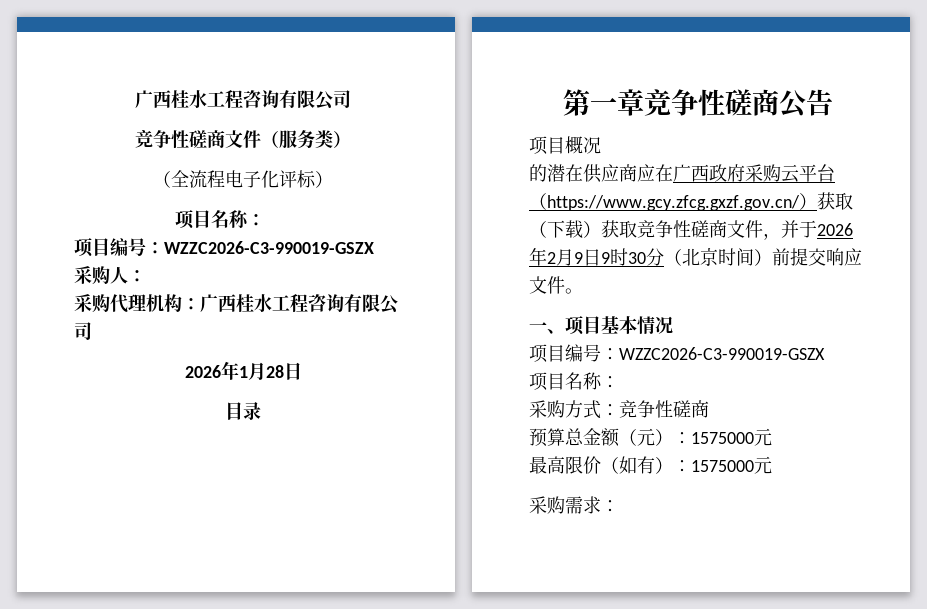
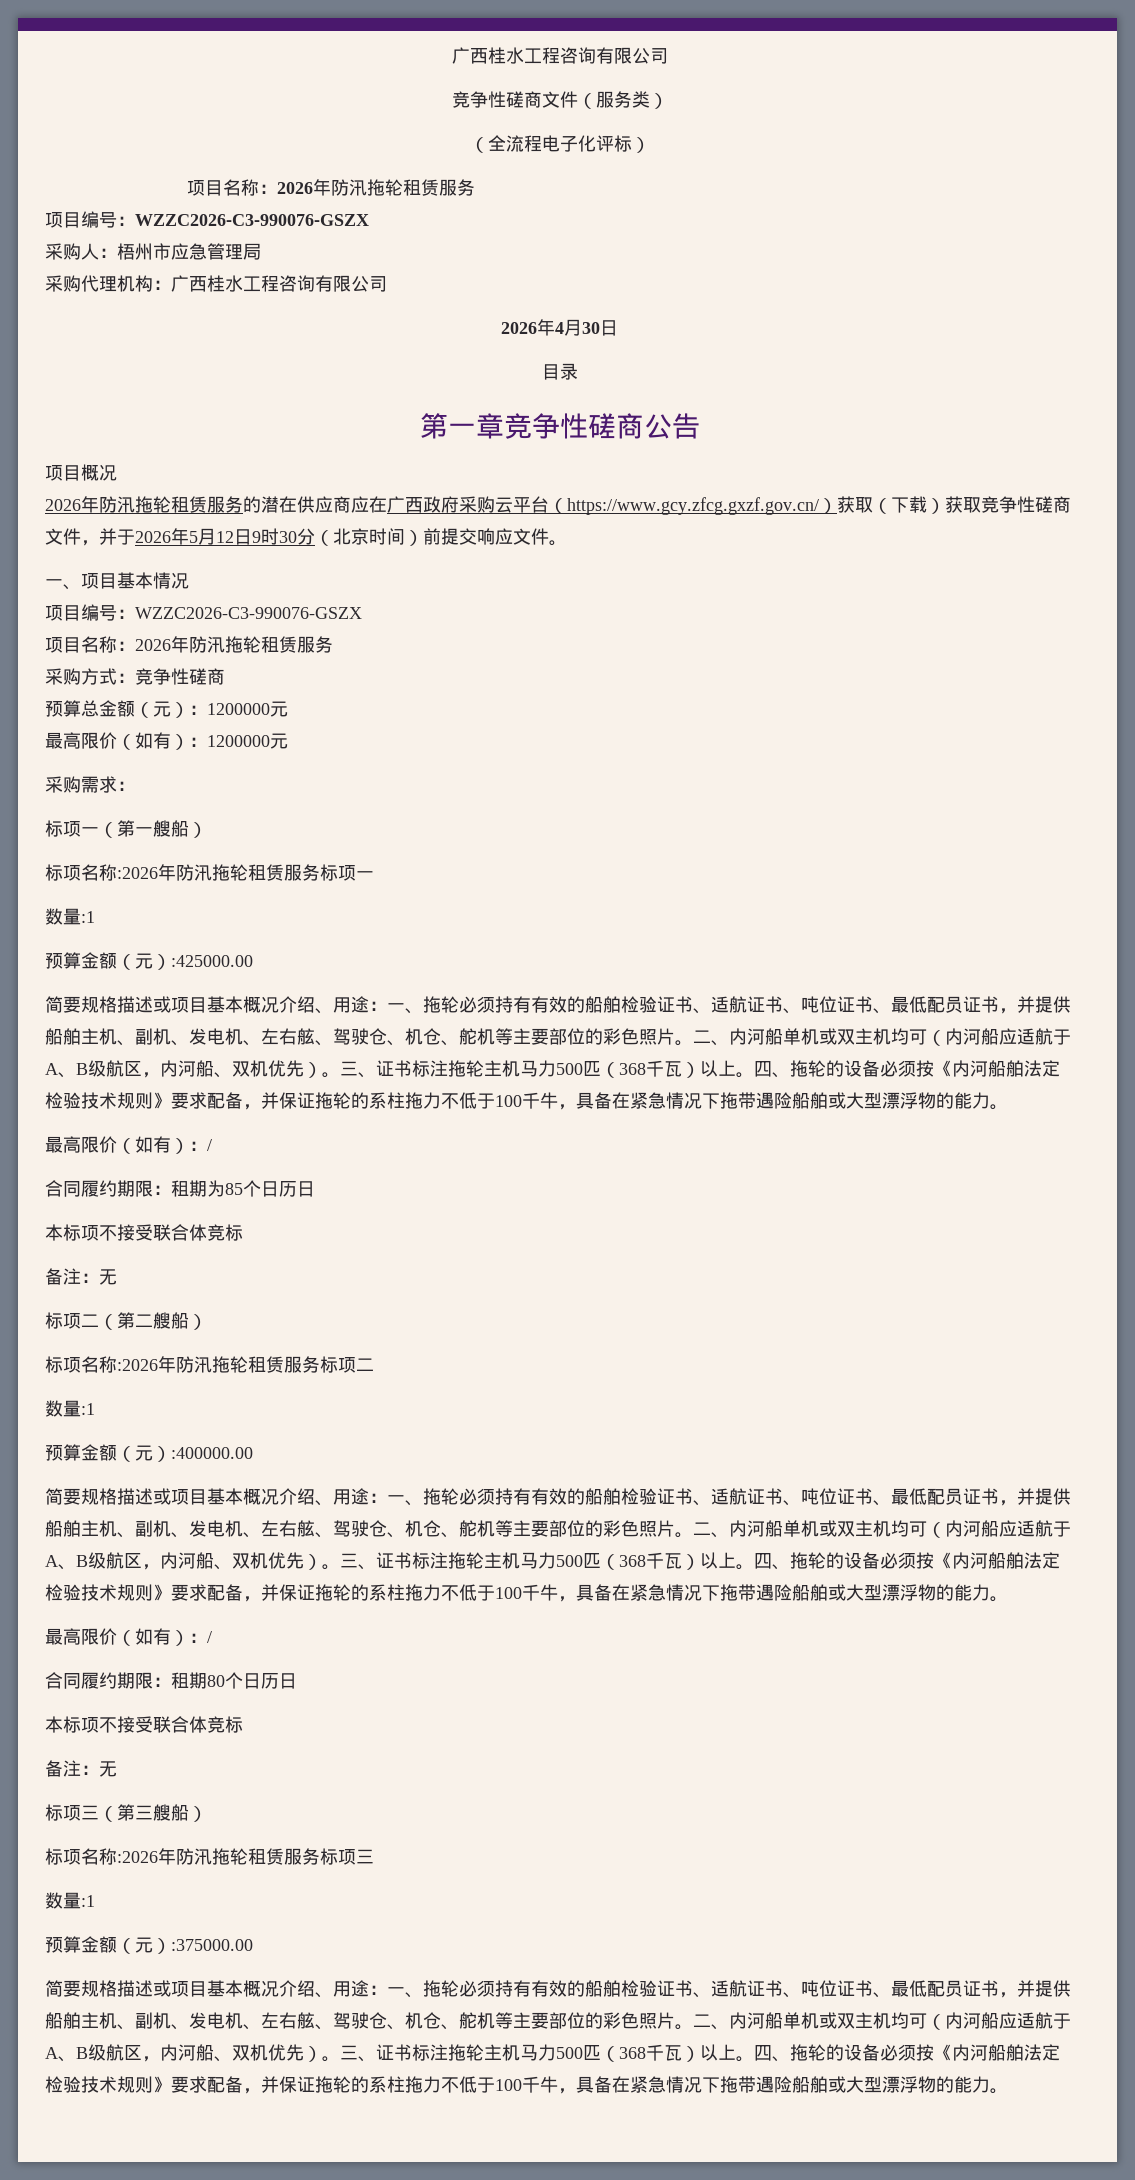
  （全流程电子化评标）
- 项目名称：
- 项目编号：WZZC2026-C3-990019-GSZX
+ 项目名称：2026年防汛拖轮租赁服务
+ 项目编号：WZZC2026-C3-990076-GSZX
- 采购人：
+ 采购人：梧州市应急管理局
- 2026年1月28日
+ 2026年4月30日
- 的潜在供应商应在广西政府采购云平台（https://www.gcy.zfcg.gxzf.gov.cn/）获取（下载）获取竞争性磋商文件，并于2026年2月9日9时30分（北京时间）前提交响应文件。
+ 2026年防汛拖轮租赁服务的潜在供应商应在广西政府采购云平台（https://www.gcy.zfcg.gxzf.gov.cn/）获取（下载）获取竞争性磋商文件，并于2026年5月12日9时30分（北京时间）前提交响应文件。
  一、项目基本情况
- 项目编号：WZZC2026-C3-990019-GSZX
- 项目名称：
+ 项目编号：WZZC2026-C3-990076-GSZX
+ 项目名称：2026年防汛拖轮租赁服务
- 预算总金额（元）：1575000元
+ 预算总金额（元）：1200000元
- 最高限价（如有）：1575000元
+ 最高限价（如有）：1200000元
+ 标项一（第一艘船）
+ 标项名称:2026年防汛拖轮租赁服务标项一
+ 数量:1
+ 预算金额（元）:425000.00
+ 简要规格描述或项目基本概况介绍、用途：一、拖轮必须持有有效的船舶检验证书、适航证书、吨位证书、最低配员证书，并提供船舶主机、副机、发电机、左右舷、驾驶仓、机仓、舵机等主要部位的彩色照片。二、内河船单机或双主机均可（内河船应适航于A、B级航区，内河船、双机优先）。三、证书标注拖轮主机马力500匹（368千瓦）以上。四、拖轮的设备必须按《内河船舶法定检验技术规则》要求配备，并保证拖轮的系柱拖力不低于100千牛，具备在紧急情况下拖带遇险船舶或大型漂浮物的能力。
+ 最高限价（如有）：/
+ 合同履约期限：租期为85个日历日
+ 本标项不接受联合体竞标
+ 备注：无
+ 标项二（第二艘船）
+ 标项名称:2026年防汛拖轮租赁服务标项二
+ 数量:1
+ 预算金额（元）:400000.00
+ 简要规格描述或项目基本概况介绍、用途：一、拖轮必须持有有效的船舶检验证书、适航证书、吨位证书、最低配员证书，并提供船舶主机、副机、发电机、左右舷、驾驶仓、机仓、舵机等主要部位的彩色照片。二、内河船单机或双主机均可（内河船应适航于A、B级航区，内河船、双机优先）。三、证书标注拖轮主机马力500匹（368千瓦）以上。四、拖轮的设备必须按《内河船舶法定检验技术规则》要求配备，并保证拖轮的系柱拖力不低于100千牛，具备在紧急情况下拖带遇险船舶或大型漂浮物的能力。
+ 最高限价（如有）：/
+ 合同履约期限：租期80个日历日
+ 本标项不接受联合体竞标
+ 备注：无
+ 标项三（第三艘船）
+ 标项名称:2026年防汛拖轮租赁服务标项三
+ 数量:1
+ 预算金额（元）:375000.00
+ 简要规格描述或项目基本概况介绍、用途：一、拖轮必须持有有效的船舶检验证书、适航证书、吨位证书、最低配员证书，并提供船舶主机、副机、发电机、左右舷、驾驶仓、机仓、舵机等主要部位的彩色照片。二、内河船单机或双主机均可（内河船应适航于A、B级航区，内河船、双机优先）。三、证书标注拖轮主机马力500匹（368千瓦）以上。四、拖轮的设备必须按《内河船舶法定检验技术规则》要求配备，并保证拖轮的系柱拖力不低于100千牛，具备在紧急情况下拖带遇险船舶或大型漂浮物的能力。

